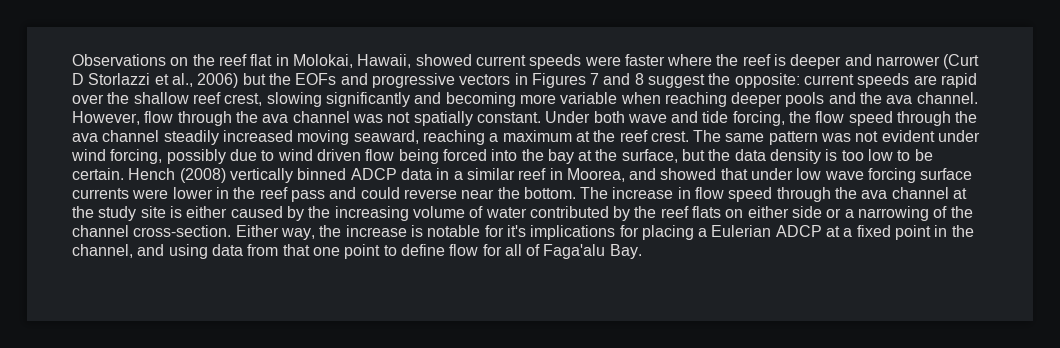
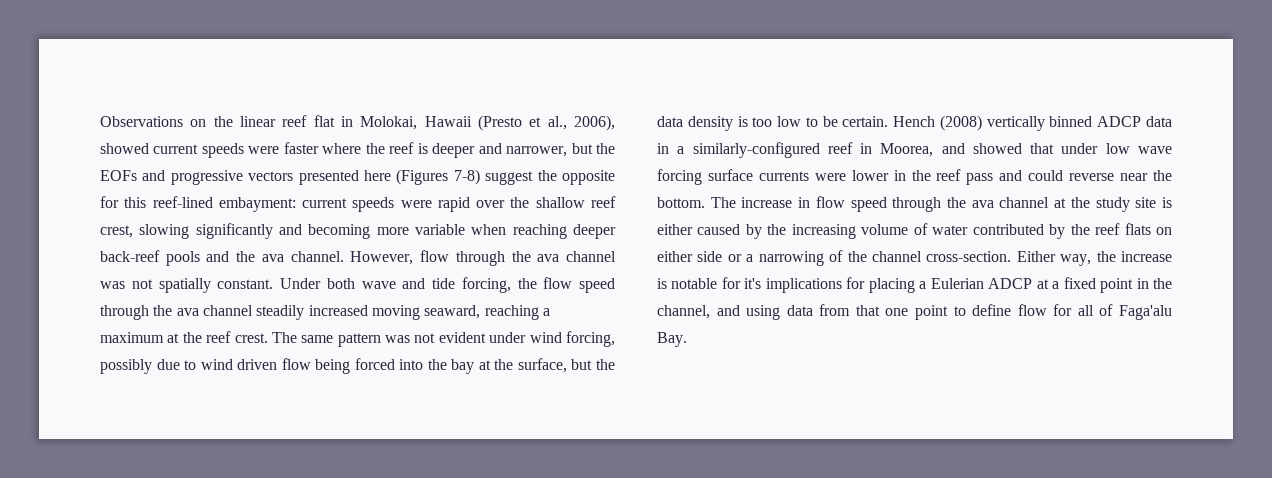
- Observations on the reef flat in Molokai, Hawaii, showed current speeds were faster where the reef is deeper and narrower (Curt D Storlazzi et al., 2006) but the EOFs and progressive vectors in Figures 7 and 8 suggest the opposite: current speeds are rapid over the shallow reef crest, slowing significantly and becoming more variable when reaching deeper pools and the ava channel.
+ Observations on the linear reef flat in Molokai, Hawaii (Presto et al., 2006), showed current speeds were faster where the reef is deeper and narrower, but the EOFs and progressive vectors presented here (Figures 7-8) suggest the opposite for this reef-lined embayment: current speeds were rapid over the shallow reef crest, slowing significantly and becoming more variable when reaching deeper back-reef pools and the ava channel.
- Hench (2008) vertically binned ADCP data in a similar reef in Moorea, and showed that under low wave forcing surface currents were lower in the reef pass and could reverse near the bottom.
+ Hench (2008) vertically binned ADCP data in a similarly-configured reef in Moorea, and showed that under low wave forcing surface currents were lower in the reef pass and could reverse near the bottom.

